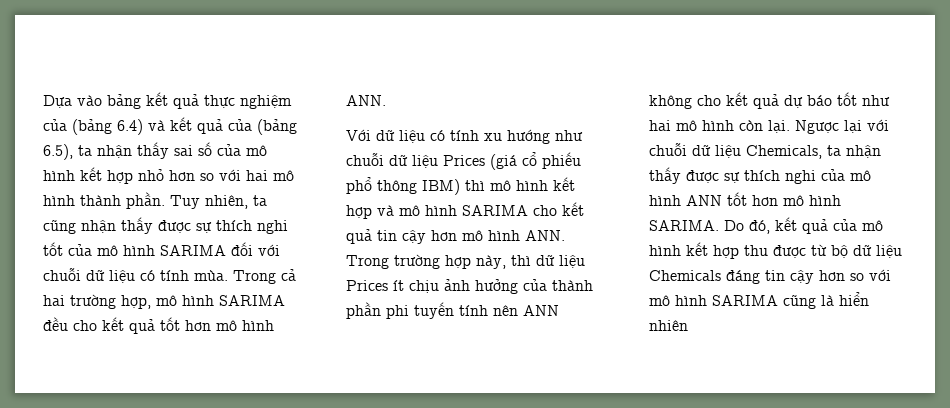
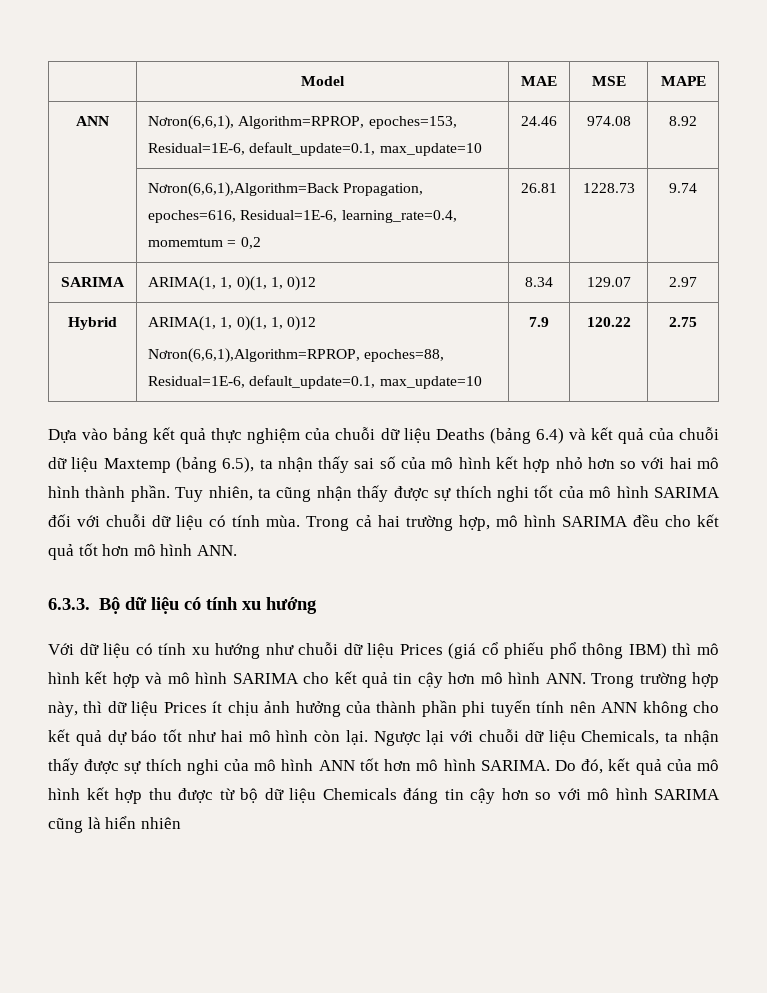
+ | Model | MAE | MSE | MAPE
+ ANN | Nơron(6,6,1), Algorithm=RPROP, epoches=153, Residual=1E-6, default_update=0.1, max_update=10 | 24.46 | 974.08 | 8.92
+ | Nơron(6,6,1),Algorithm=Back Propagation, epoches=616, Residual=1E-6, learning_rate=0.4, momemtum = 0,2 | 26.81 | 1228.73 | 9.74
+ SARIMA | ARIMA(1, 1, 0)(1, 1, 0)12 | 8.34 | 129.07 | 2.97
+ Hybrid | ARIMA(1, 1, 0)(1, 1, 0)12
+ Nơron(6,6,1),Algorithm=RPROP, epoches=88, Residual=1E-6, default_update=0.1, max_update=10 | 7.9 | 120.22 | 2.75
- Dựa vào bảng kết quả thực nghiệm của (bảng 6.4) và kết quả của (bảng 6.5), ta nhận thấy sai số của mô hình kết hợp nhỏ hơn so với hai mô hình thành phần.
+ Dựa vào bảng kết quả thực nghiệm của chuỗi dữ liệu Deaths (bảng 6.4) và kết quả của chuỗi dữ liệu Maxtemp (bảng 6.5), ta nhận thấy sai số của mô hình kết hợp nhỏ hơn so với hai mô hình thành phần.
+ 6.3.3. Bộ dữ liệu có tính xu hướng

